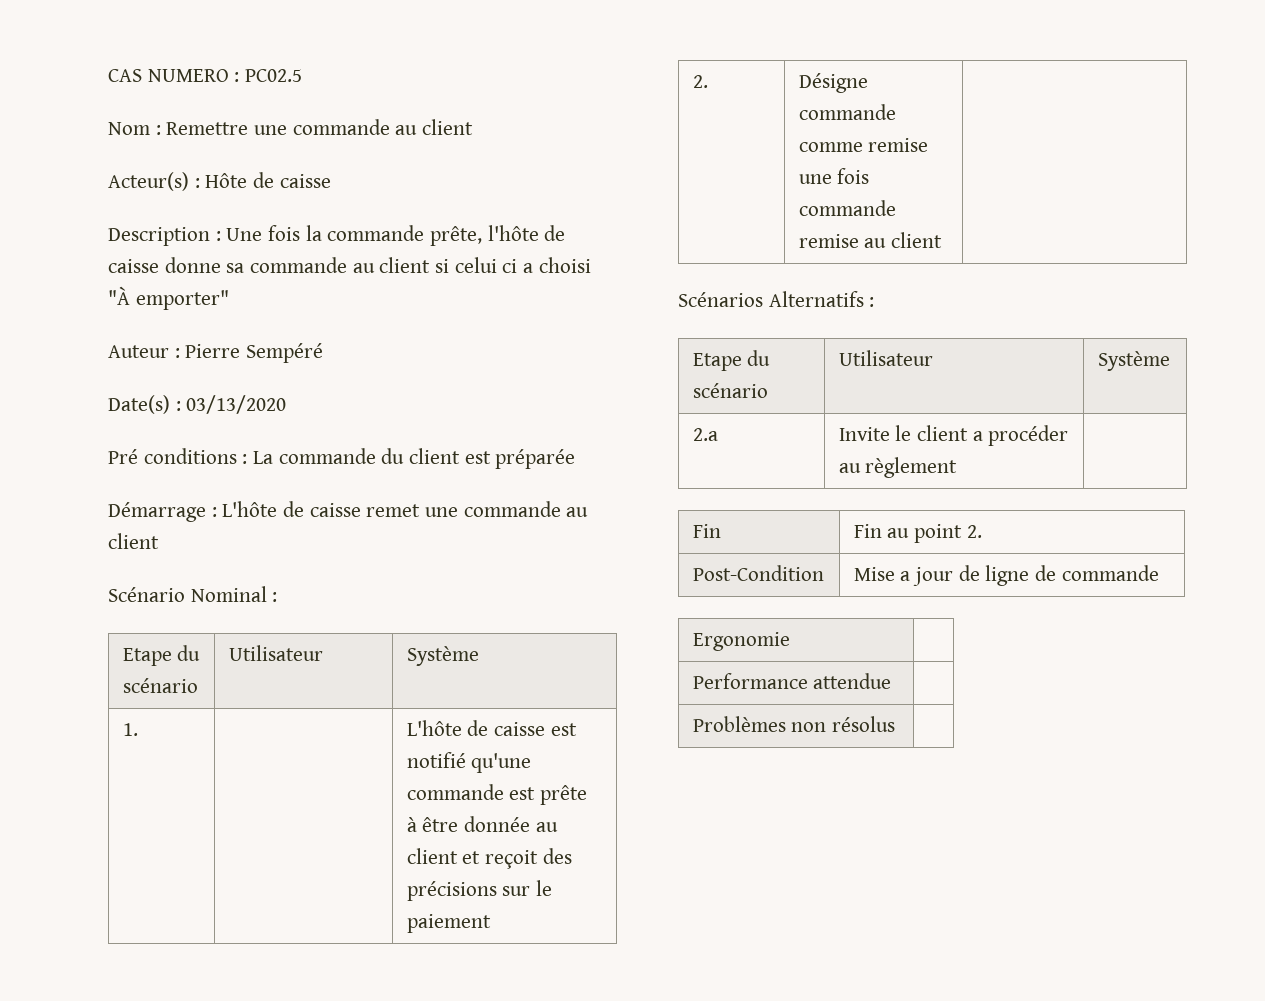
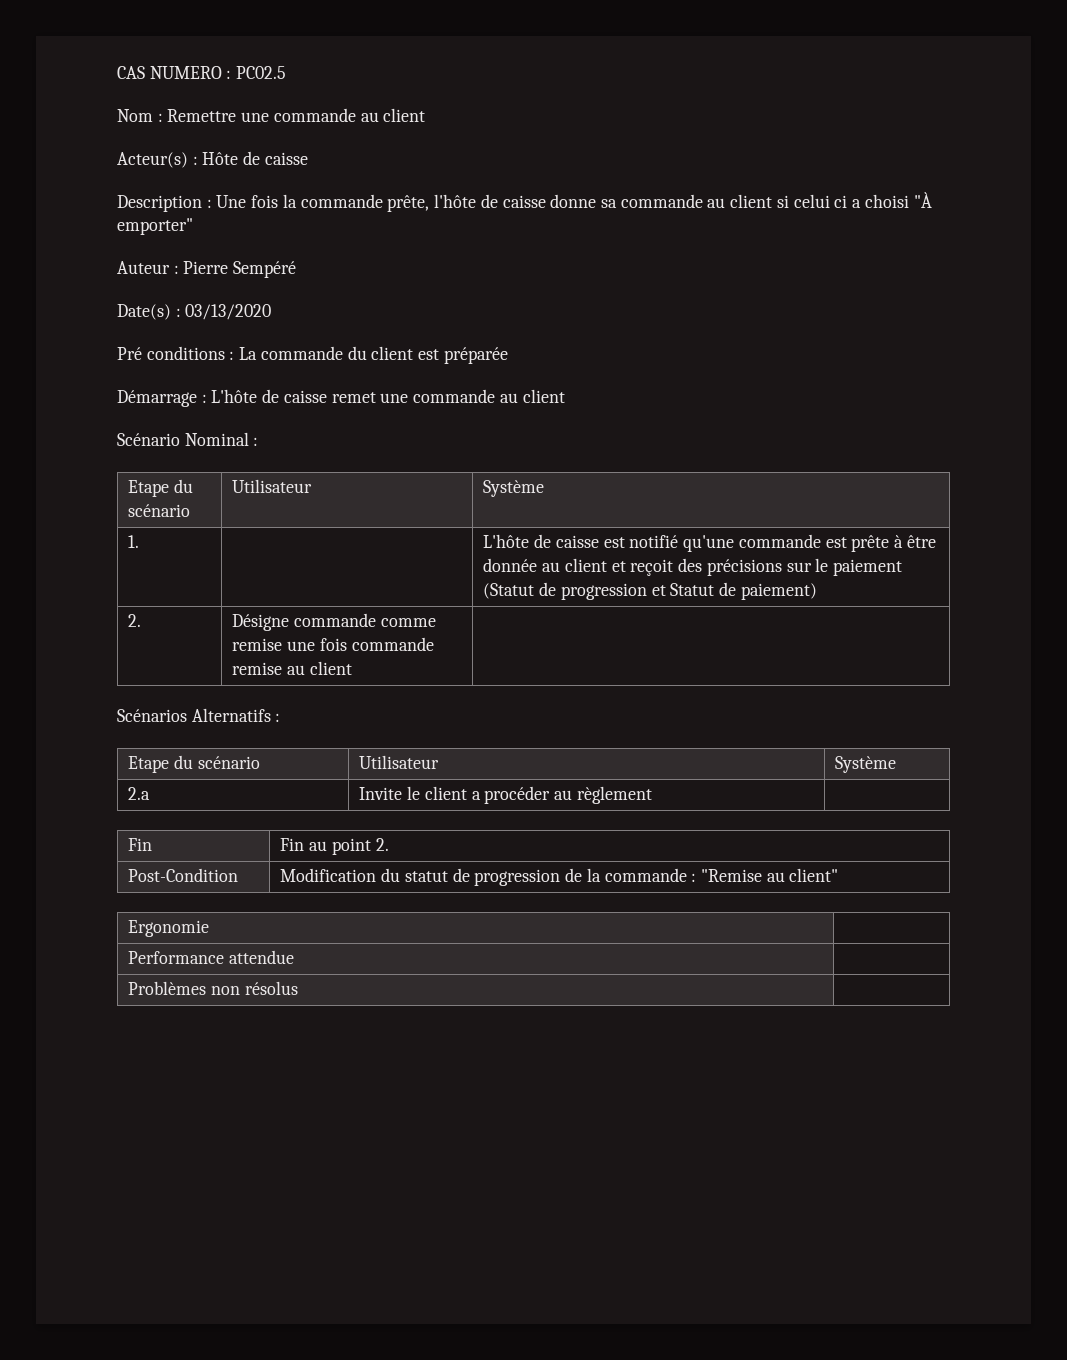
- 1. | | L'hôte de caisse est notifié qu'une commande est prête à être donnée au client et reçoit des précisions sur le paiement
+ 1. | | L'hôte de caisse est notifié qu'une commande est prête à être donnée au client et reçoit des précisions sur le paiement (Statut de progression et Statut de paiement)
- Post-Condition | Mise a jour de ligne de commande
+ Post-Condition | Modification du statut de progression de la commande : "Remise au client"

